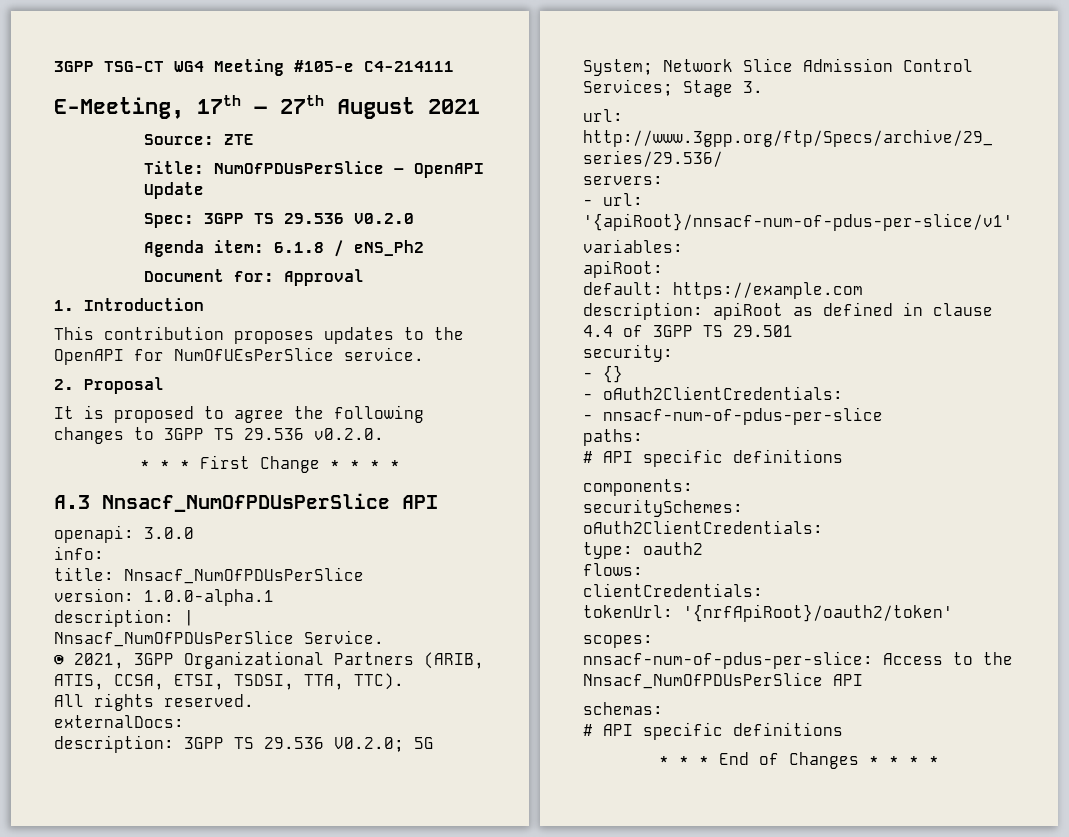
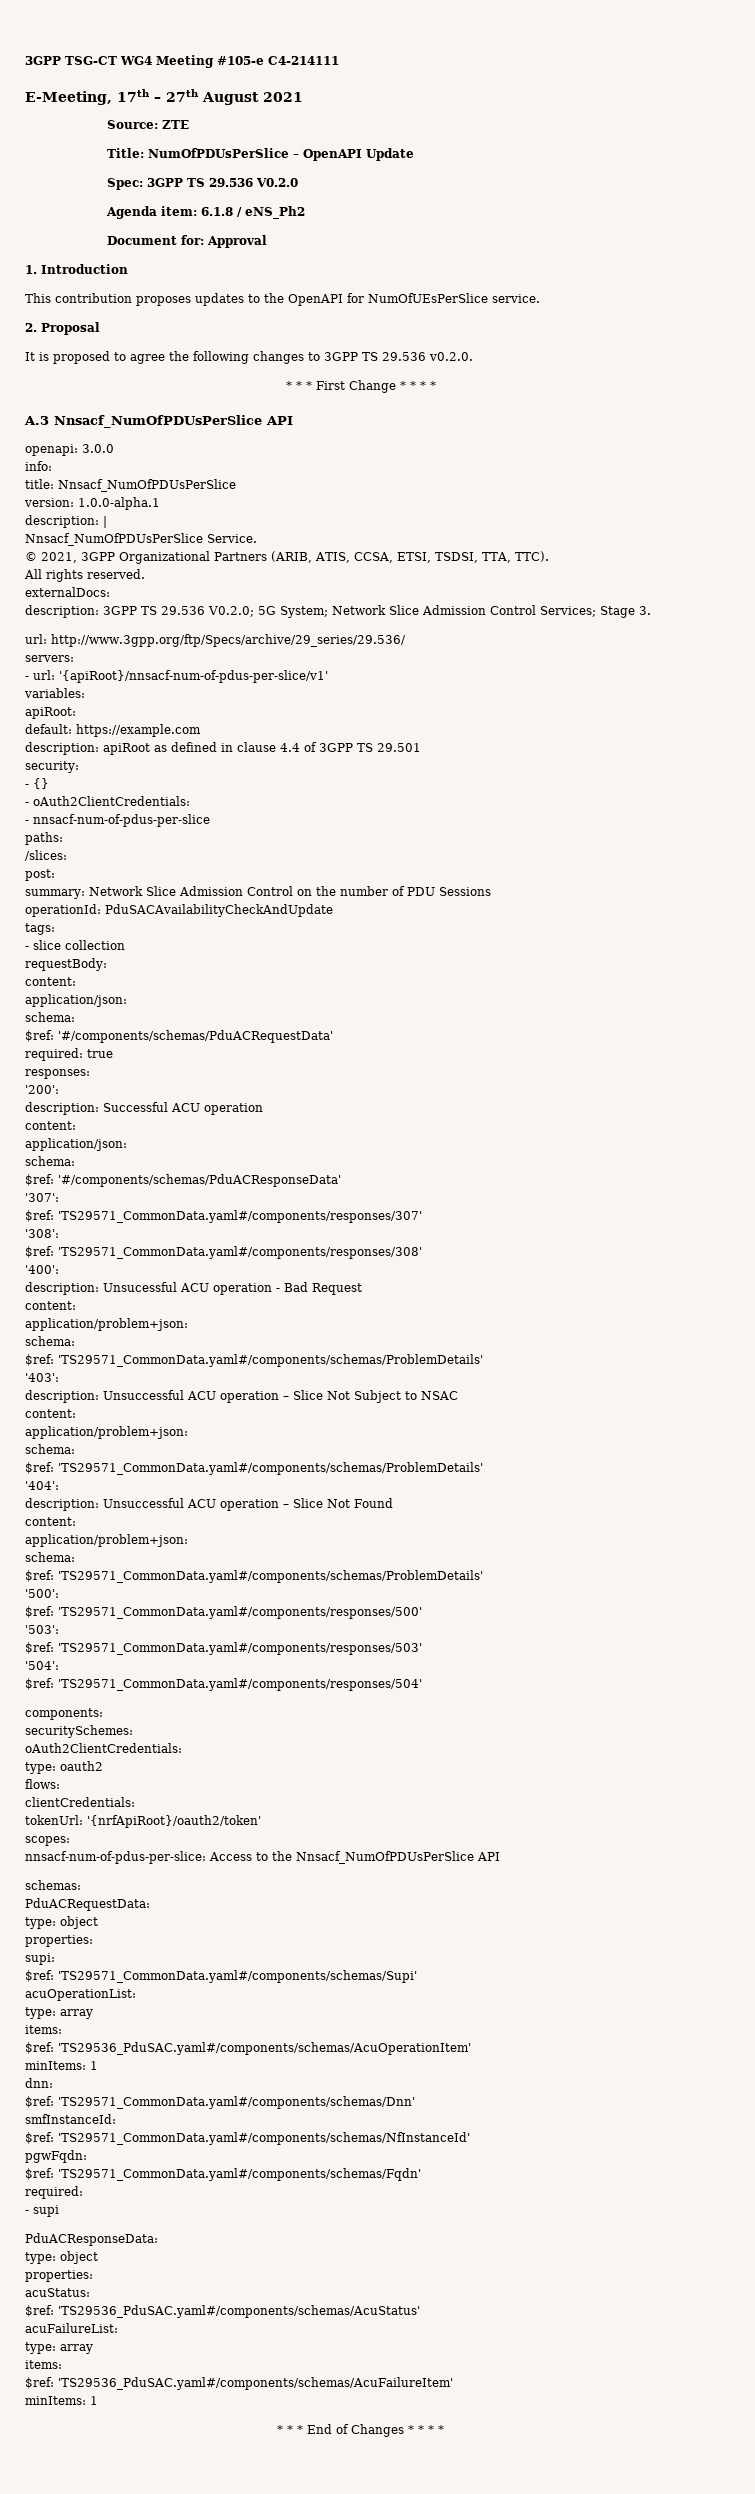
  paths:
- # API specific definitions
+ /slices:
+ post:
+ summary: Network Slice Admission Control on the number of PDU Sessions
+ operationId: PduSACAvailabilityCheckAndUpdate
+ tags:
+ - slice collection
+ requestBody:
+ content:
+ application/json:
+ schema:
+ $ref: '#/components/schemas/PduACRequestData'
+ required: true
+ responses:
+ '200':
+ description: Successful ACU operation
+ content:
+ application/json:
+ schema:
+ $ref: '#/components/schemas/PduACResponseData'
+ '307':
+ $ref: 'TS29571_CommonData.yaml#/components/responses/307'
+ '308':
+ $ref: 'TS29571_CommonData.yaml#/components/responses/308'
+ '400':
+ description: Unsucessful ACU operation - Bad Request
+ content:
+ application/problem+json:
+ schema:
+ $ref: 'TS29571_CommonData.yaml#/components/schemas/ProblemDetails'
+ '403':
+ description: Unsuccessful ACU operation – Slice Not Subject to NSAC
+ content:
+ application/problem+json:
+ schema:
+ $ref: 'TS29571_CommonData.yaml#/components/schemas/ProblemDetails'
+ '404':
+ description: Unsuccessful ACU operation – Slice Not Found
+ content:
+ application/problem+json:
+ schema:
+ $ref: 'TS29571_CommonData.yaml#/components/schemas/ProblemDetails'
+ '500':
+ $ref: 'TS29571_CommonData.yaml#/components/responses/500'
+ '503':
+ $ref: 'TS29571_CommonData.yaml#/components/responses/503'
+ '504':
+ $ref: 'TS29571_CommonData.yaml#/components/responses/504'
  schemas:
- # API specific definitions
+ PduACRequestData:
+ type: object
+ properties:
+ supi:
+ $ref: 'TS29571_CommonData.yaml#/components/schemas/Supi'
+ acuOperationList:
+ type: array
+ items:
+ $ref: 'TS29536_PduSAC.yaml#/components/schemas/AcuOperationItem'
+ minItems: 1
+ dnn:
+ $ref: 'TS29571_CommonData.yaml#/components/schemas/Dnn'
+ smfInstanceId:
+ $ref: 'TS29571_CommonData.yaml#/components/schemas/NfInstanceId'
+ pgwFqdn:
+ $ref: 'TS29571_CommonData.yaml#/components/schemas/Fqdn'
+ required:
+ - supi
+ PduACResponseData:
+ type: object
+ properties:
+ acuStatus:
+ $ref: 'TS29536_PduSAC.yaml#/components/schemas/AcuStatus'
+ acuFailureList:
+ type: array
+ items:
+ $ref: 'TS29536_PduSAC.yaml#/components/schemas/AcuFailureItem'
+ minItems: 1

